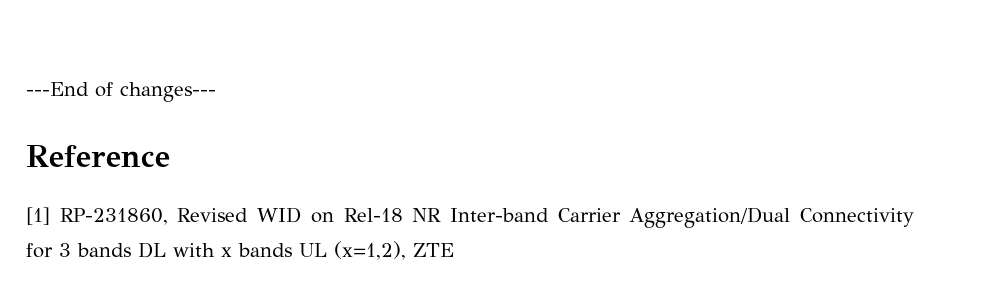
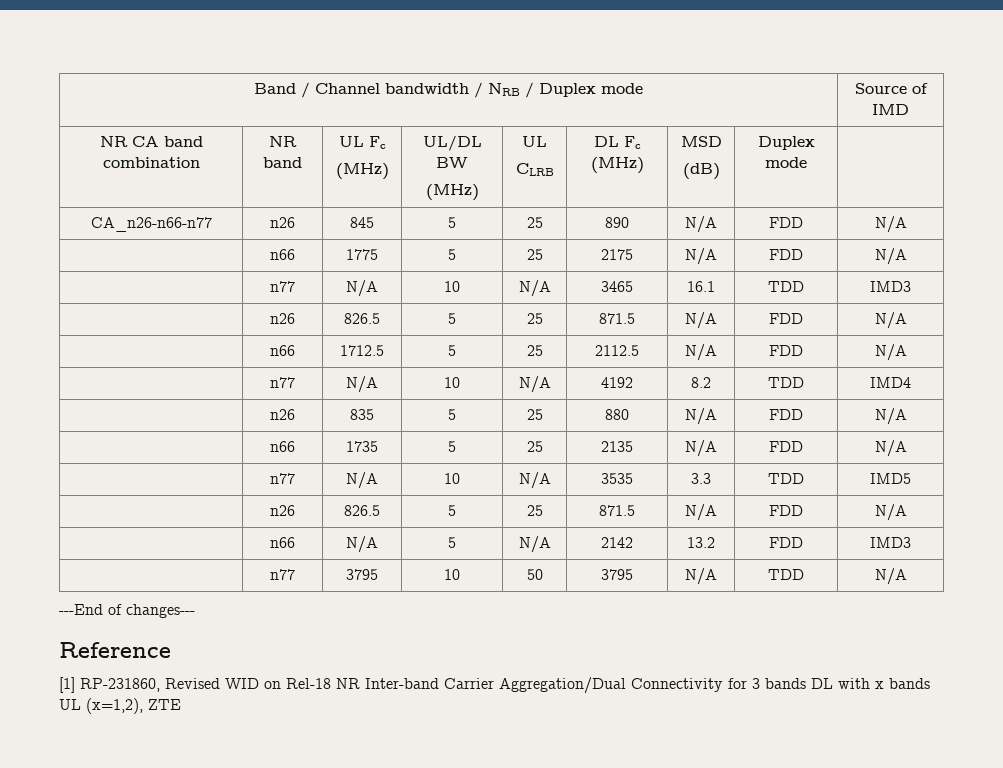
+ Band / Channel bandwidth / NRB / Duplex mode | Source of IMD
+ NR CA band combination | NR band | UL Fc
+ (MHz) | UL/DL BW
+ (MHz) | UL
+ CLRB | DL Fc (MHz) | MSD
+ (dB) | Duplex mode |
+ CA_n26-n66-n77 | n26 | 845 | 5 | 25 | 890 | N/A | FDD | N/A
+ | n66 | 1775 | 5 | 25 | 2175 | N/A | FDD | N/A
+ | n77 | N/A | 10 | N/A | 3465 | 16.1 | TDD | IMD3
+ | n26 | 826.5 | 5 | 25 | 871.5 | N/A | FDD | N/A
+ | n66 | 1712.5 | 5 | 25 | 2112.5 | N/A | FDD | N/A
+ | n77 | N/A | 10 | N/A | 4192 | 8.2 | TDD | IMD4
+ | n26 | 835 | 5 | 25 | 880 | N/A | FDD | N/A
+ | n66 | 1735 | 5 | 25 | 2135 | N/A | FDD | N/A
+ | n77 | N/A | 10 | N/A | 3535 | 3.3 | TDD | IMD5
+ | n26 | 826.5 | 5 | 25 | 871.5 | N/A | FDD | N/A
+ | n66 | N/A | 5 | N/A | 2142 | 13.2 | FDD | IMD3
+ | n77 | 3795 | 10 | 50 | 3795 | N/A | TDD | N/A

